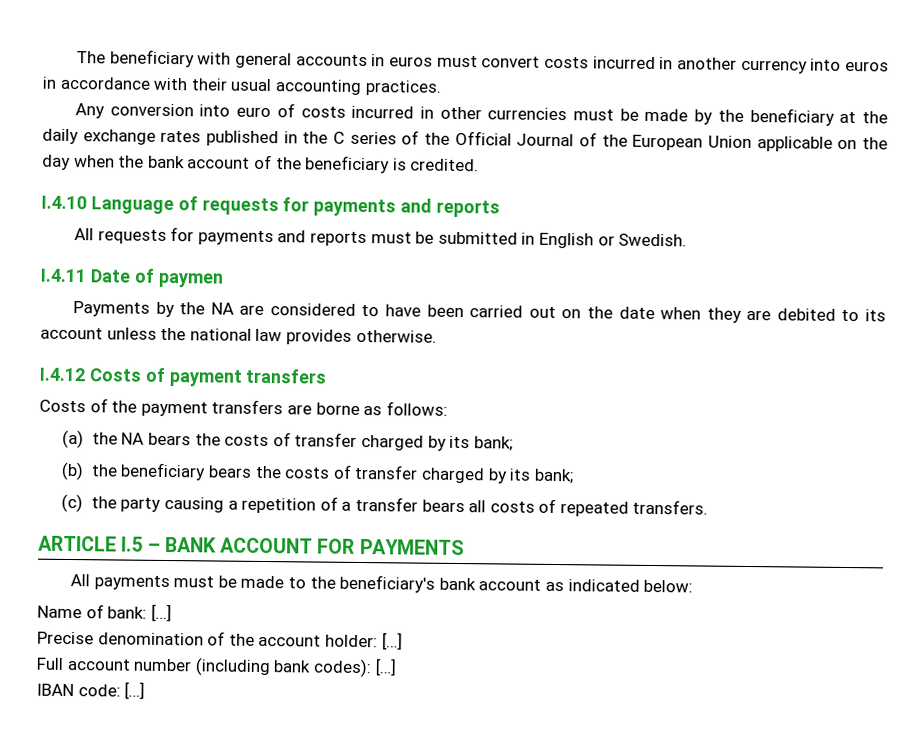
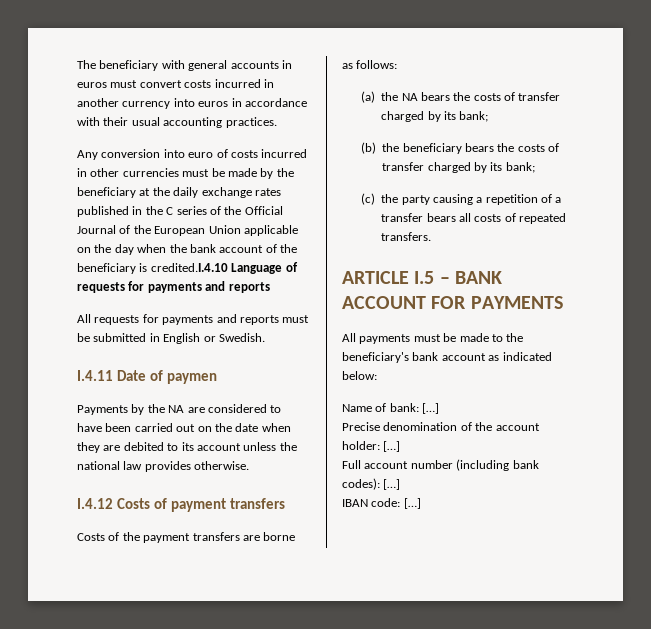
- Any conversion into euro of costs incurred in other currencies must be made by the beneficiary at the daily exchange rates published in the C series of the Official Journal of the European Union applicable on the day when the bank account of the beneficiary is credited.
- I.4.10 Language of requests for payments and reports
+ Any conversion into euro of costs incurred in other currencies must be made by the beneficiary at the daily exchange rates published in the C series of the Official Journal of the European Union applicable on the day when the bank account of the beneficiary is credited.I.4.10 Language of requests for payments and reports

